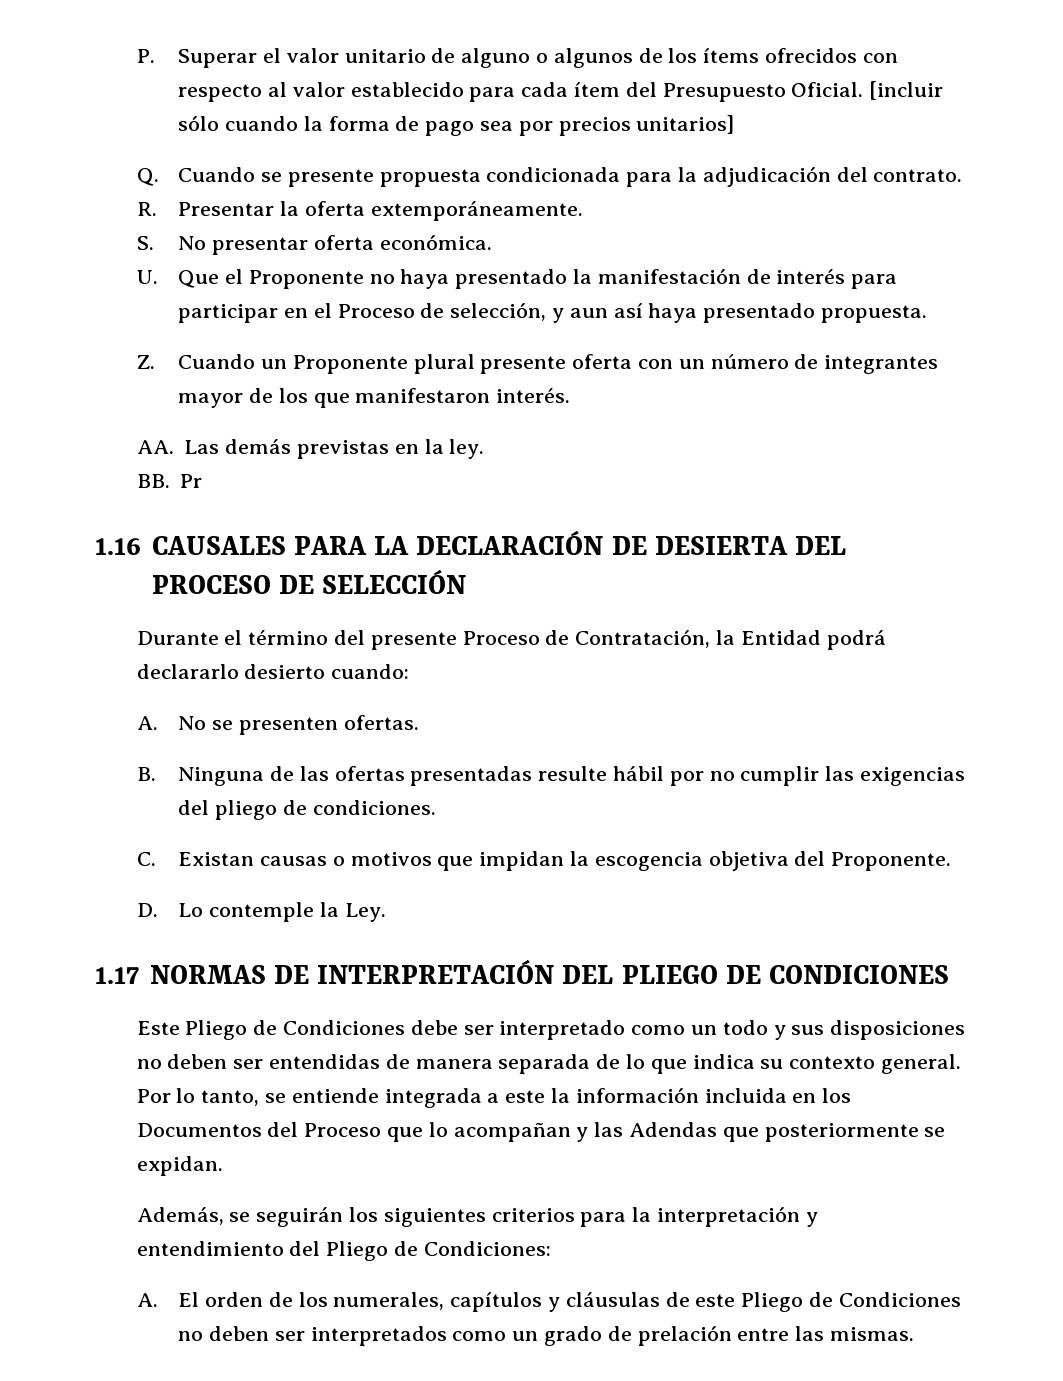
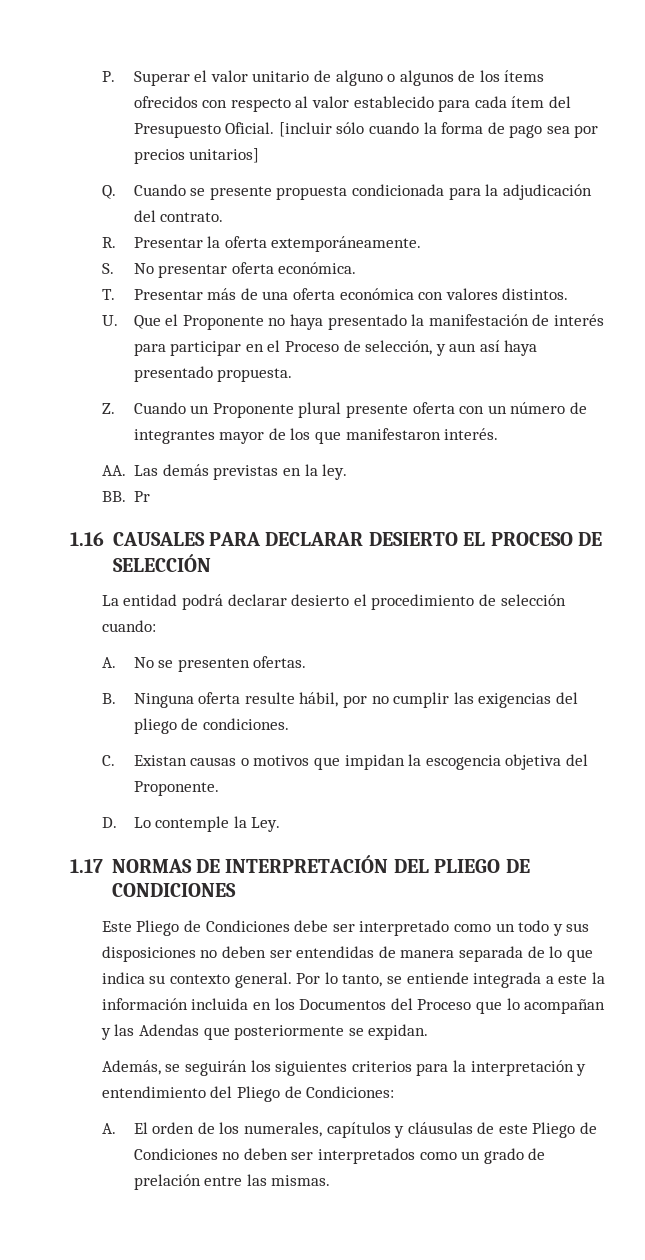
+ T. Presentar más de una oferta económica con valores distintos.
- 1.16 CAUSALES PARA LA DECLARACIÓN DE DESIERTA DEL PROCESO DE SELECCIÓN
- Durante el término del presente Proceso de Contratación, la Entidad podrá declararlo desierto cuando:
+ 1.16 CAUSALES PARA DECLARAR DESIERTO EL PROCESO DE SELECCIÓN
+ La entidad podrá declarar desierto el procedimiento de selección cuando:
- B. Ninguna de las ofertas presentadas resulte hábil por no cumplir las exigencias del pliego de condiciones.
+ B. Ninguna oferta resulte hábil, por no cumplir las exigencias del pliego de condiciones.

